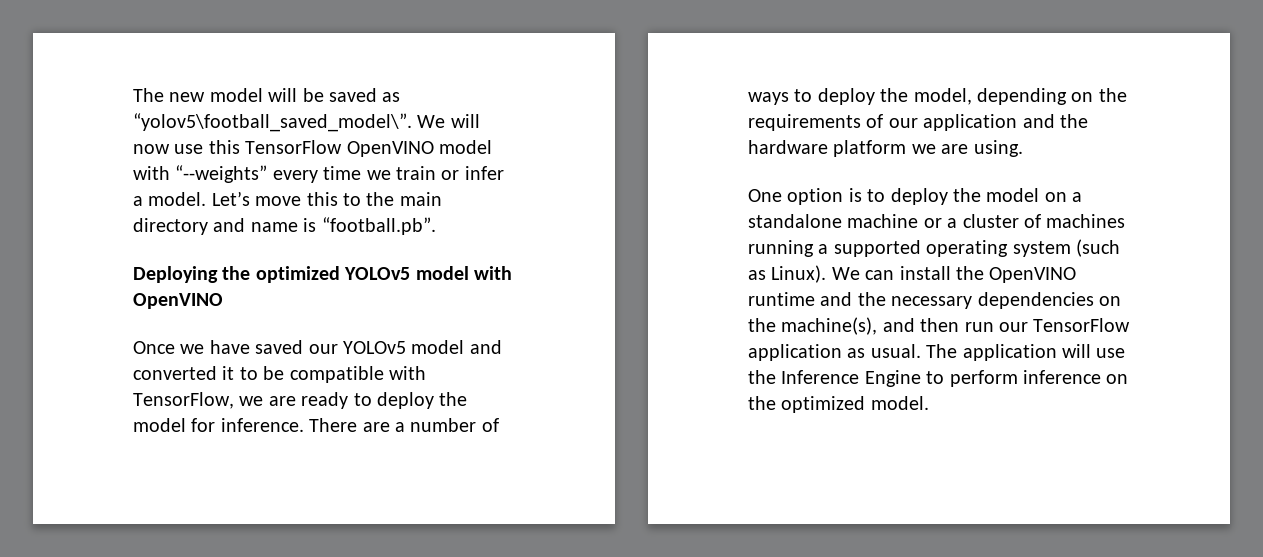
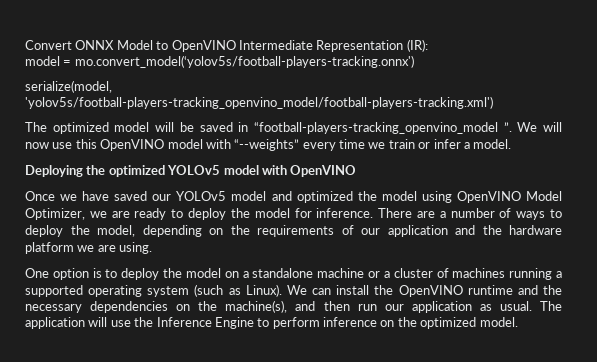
- The new model will be saved as “yolov5\football_saved_model\”.
+ Convert ONNX Model to OpenVINO Intermediate Representation (IR):
+ model = mo.convert_model(‘yolov5s/football-players-tracking.onnx')
+ serialize(model, 'yolov5s/football-players-tracking_openvino_model/football-players-tracking.xml')
+ The optimized model will be saved in “football-players-tracking_openvino_model ”.
- We will now use this TensorFlow OpenVINO model with “--weights” every time we train or infer a model. Let’s move this to the main directory and name is “football.pb”.
+ We will now use this OpenVINO model with “--weights” every time we train or infer a model.
- Once we have saved our YOLOv5 model and converted it to be compatible with TensorFlow, we are ready to deploy the model for inference.
+ Once we have saved our YOLOv5 model and optimized the model using OpenVINO Model Optimizer, we are ready to deploy the model for inference.
- We can install the OpenVINO runtime and the necessary dependencies on the machine(s), and then run our TensorFlow application as usual.
+ We can install the OpenVINO runtime and the necessary dependencies on the machine(s), and then run our application as usual.

